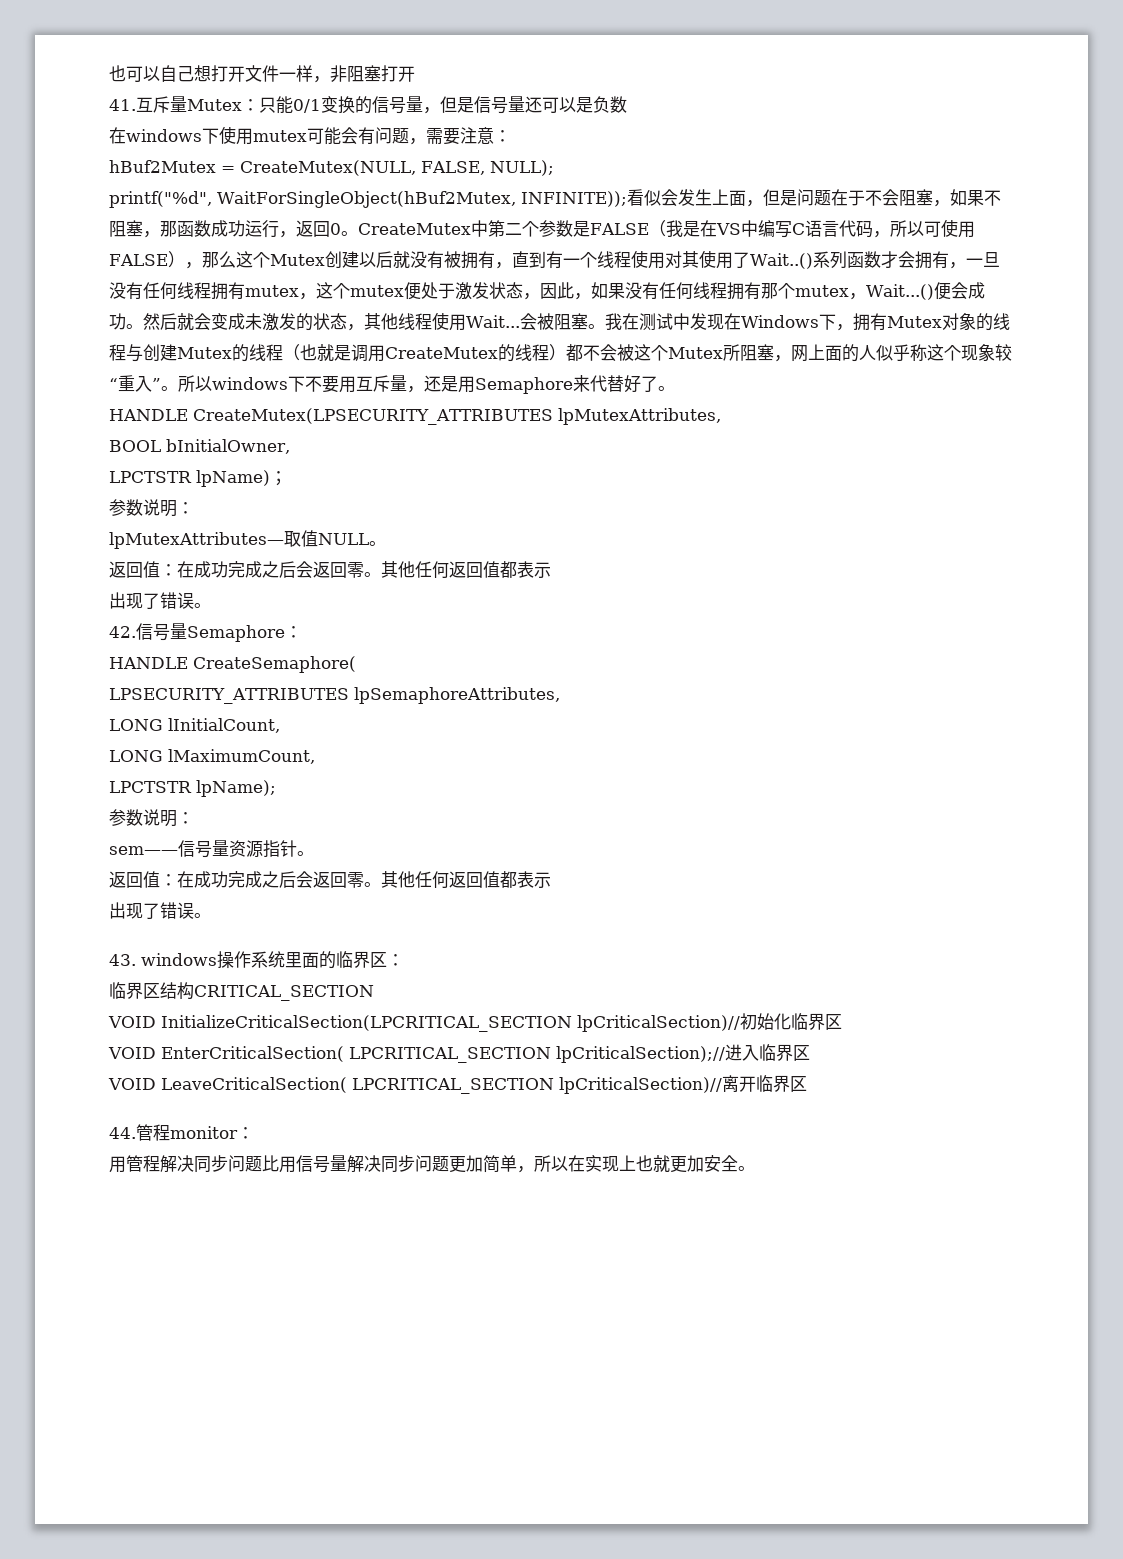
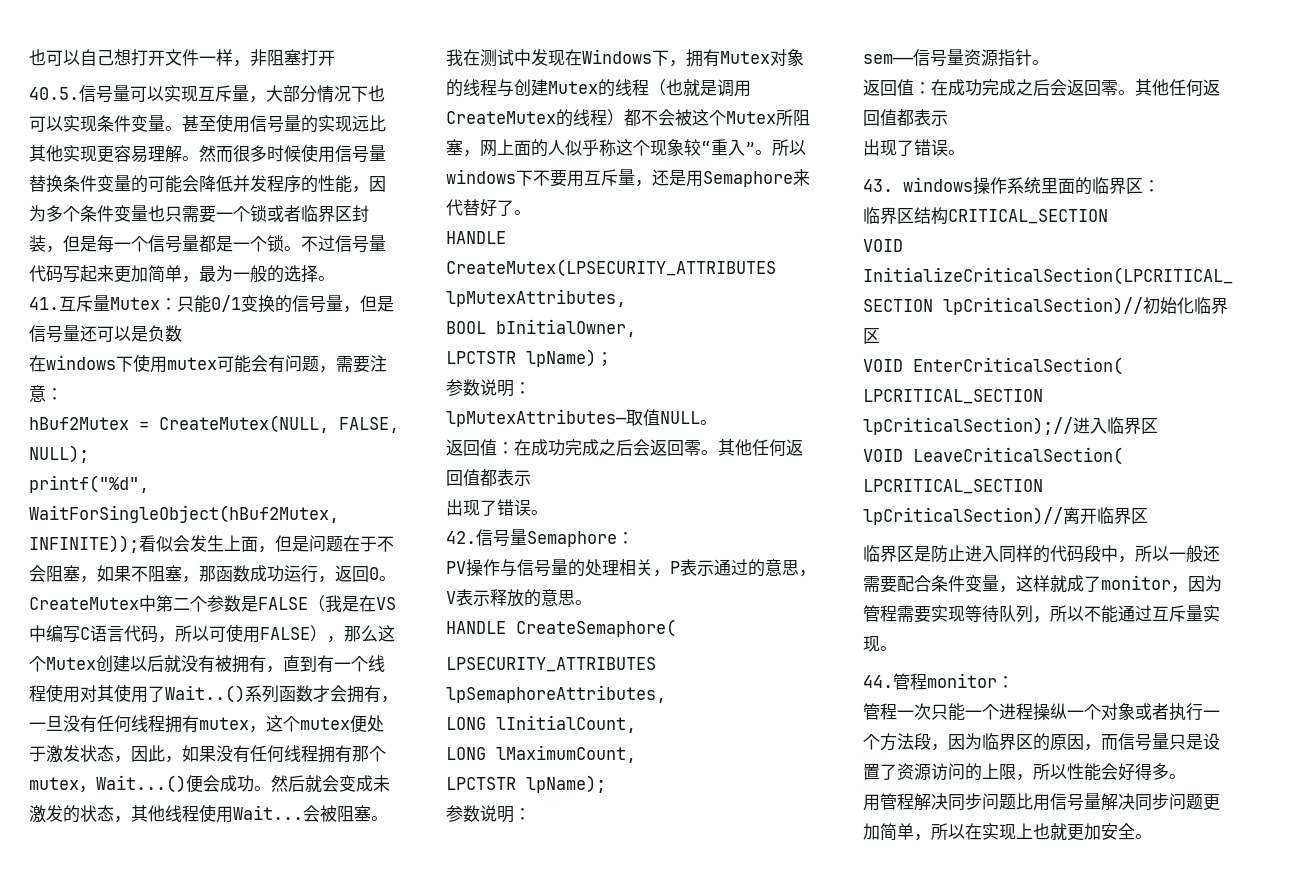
+ 40.5.信号量可以实现互斥量，大部分情况下也可以实现条件变量。甚至使用信号量的实现远比其他实现更容易理解。然而很多时候使用信号量替换条件变量的可能会降低并发程序的性能，因为多个条件变量也只需要一个锁或者临界区封装，但是每一个信号量都是一个锁。不过信号量代码写起来更加简单，最为一般的选择。
+ PV操作与信号量的处理相关，P表示通过的意思，V表示释放的意思。
+ 临界区是防止进入同样的代码段中，所以一般还需要配合条件变量，这样就成了monitor，因为管程需要实现等待队列，所以不能通过互斥量实现。
  44.管程monitor：
+ 管程一次只能一个进程操纵一个对象或者执行一个方法段，因为临界区的原因，而信号量只是设置了资源访问的上限，所以性能会好得多。

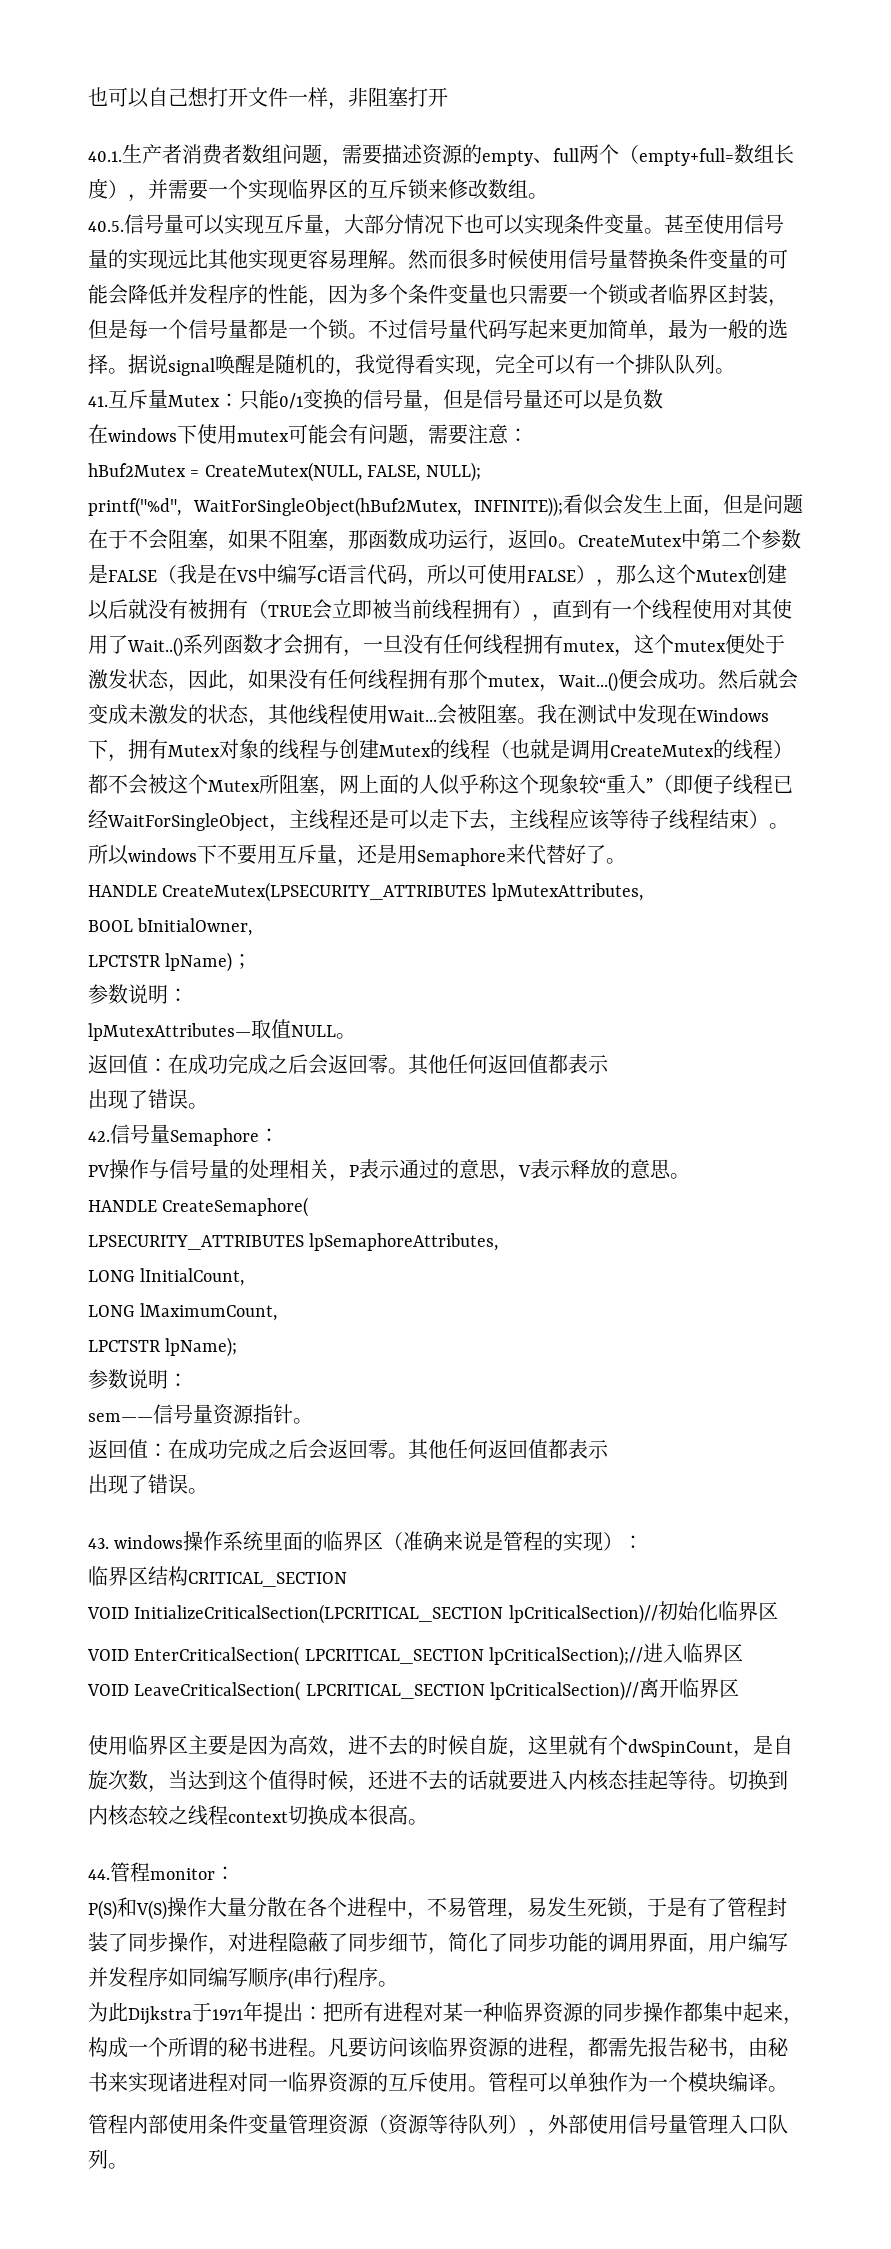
+ 40.1.生产者消费者数组问题，需要描述资源的empty、full两个（empty+full=数组长度），并需要一个实现临界区的互斥锁来修改数组。
+ 据说signal唤醒是随机的，我觉得看实现，完全可以有一个排队队列。
- CreateMutex中第二个参数是FALSE（我是在VS中编写C语言代码，所以可使用FALSE），那么这个Mutex创建以后就没有被拥有，直到有一个线程使用对其使用了Wait..()系列函数才会拥有，一旦没有任何线程拥有mutex，这个mutex便处于激发状态，因此，如果没有任何线程拥有那个mutex，Wait...()便会成功。
+ CreateMutex中第二个参数是FALSE（我是在VS中编写C语言代码，所以可使用FALSE），那么这个Mutex创建以后就没有被拥有（TRUE会立即被当前线程拥有），直到有一个线程使用对其使用了Wait..()系列函数才会拥有，一旦没有任何线程拥有mutex，这个mutex便处于激发状态，因此，如果没有任何线程拥有那个mutex，Wait...()便会成功。
- 我在测试中发现在Windows下，拥有Mutex对象的线程与创建Mutex的线程（也就是调用CreateMutex的线程）都不会被这个Mutex所阻塞，网上面的人似乎称这个现象较“重入”。
+ 我在测试中发现在Windows下，拥有Mutex对象的线程与创建Mutex的线程（也就是调用CreateMutex的线程）都不会被这个Mutex所阻塞，网上面的人似乎称这个现象较“重入”（即便子线程已经WaitForSingleObject，主线程还是可以走下去，主线程应该等待子线程结束）。
- 43. windows操作系统里面的临界区：
+ 43. windows操作系统里面的临界区（准确来说是管程的实现）：
- 临界区是防止进入同样的代码段中，所以一般还需要配合条件变量，这样就成了monitor，因为管程需要实现等待队列，所以不能通过互斥量实现。
+ 使用临界区主要是因为高效，进不去的时候自旋，这里就有个dwSpinCount，是自旋次数，当达到这个值得时候，还进不去的话就要进入内核态挂起等待。切换到内核态较之线程context切换成本很高。
  44.管程monitor：
- 管程一次只能一个进程操纵一个对象或者执行一个方法段，因为临界区的原因，而信号量只是设置了资源访问的上限，所以性能会好得多。
- 用管程解决同步问题比用信号量解决同步问题更加简单，所以在实现上也就更加安全。
+ P(S)和V(S)操作大量分散在各个进程中，不易管理，易发生死锁，于是有了管程封装了同步操作，对进程隐蔽了同步细节，简化了同步功能的调用界面，用户编写并发程序如同编写顺序(串行)程序。
+ 为此Dijkstra于1971年提出：把所有进程对某一种临界资源的同步操作都集中起来，构成一个所谓的秘书进程。凡要访问该临界资源的进程，都需先报告秘书，由秘书来实现诸进程对同一临界资源的互斥使用。管程可以单独作为一个模块编译。
+ 管程内部使用条件变量管理资源（资源等待队列），外部使用信号量管理入口队列。

